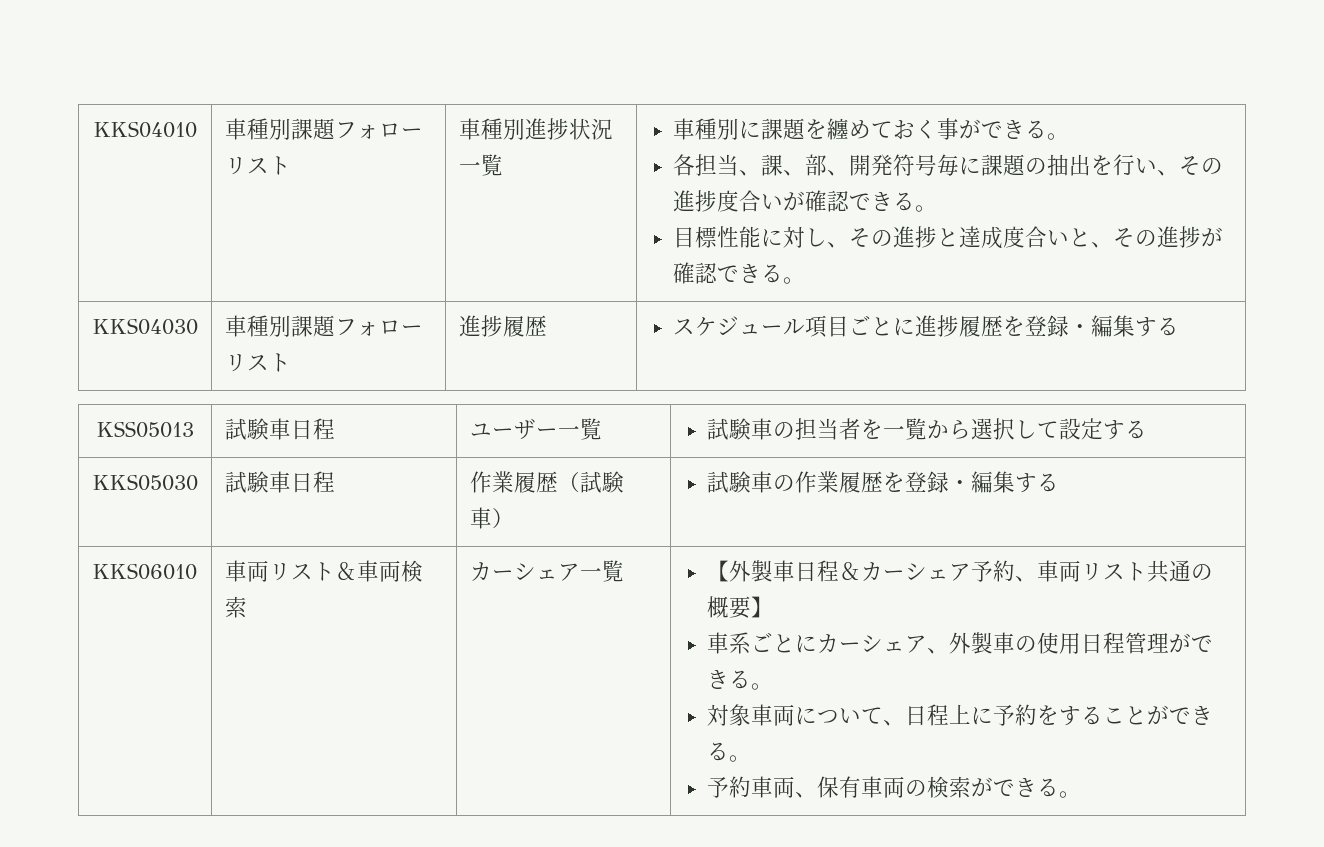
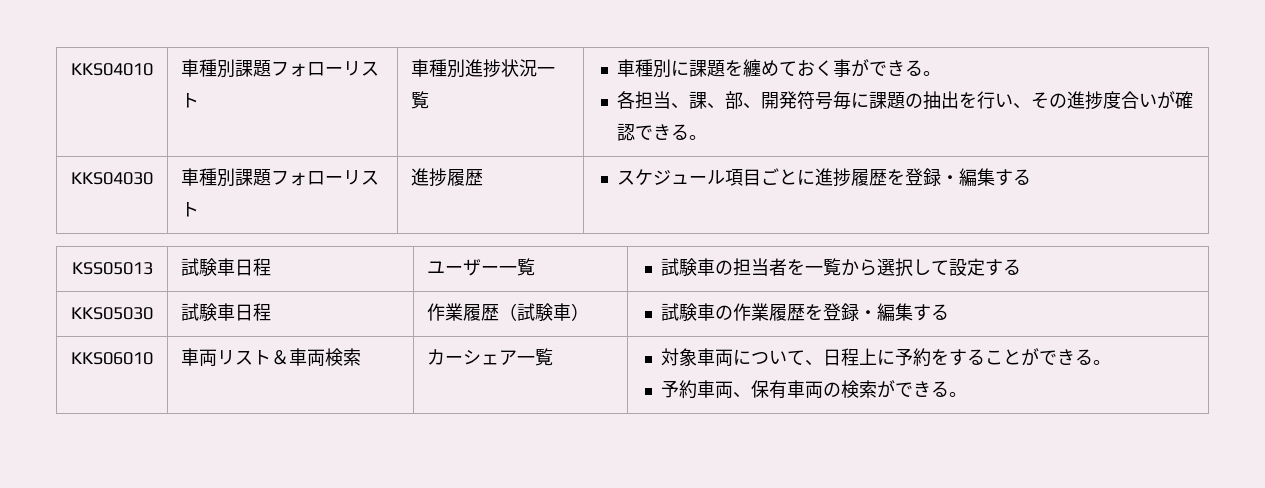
- 目標性能に対し、その進捗と達成度合いと、その進捗が確認できる。
- 【外製車日程＆カーシェア予約、車両リスト共通の概要】
- 車系ごとにカーシェア、外製車の使用日程管理ができる。

